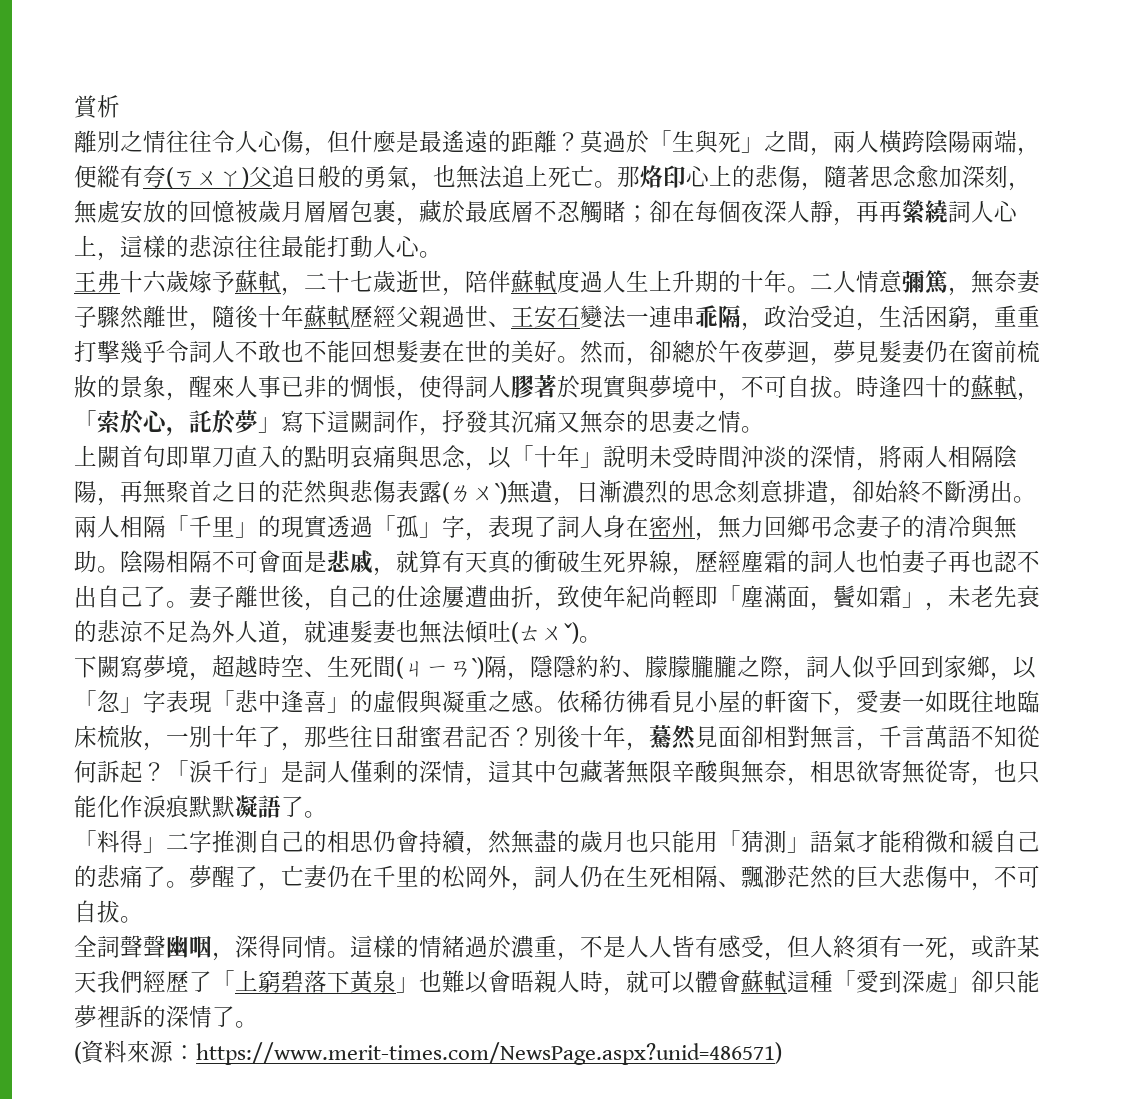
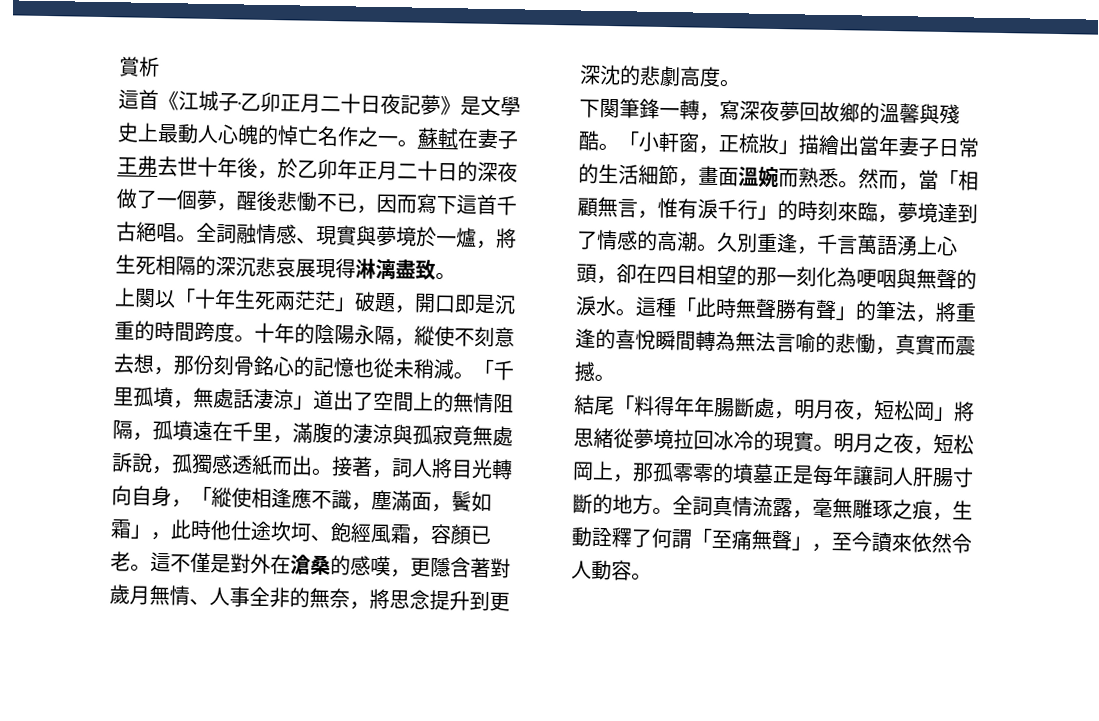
- 離別之情往往令人心傷，但什麼是最遙遠的距離？莫過於「生與死」之間，兩人橫跨陰陽兩端，便縱有夸(ㄎㄨㄚ)父追日般的勇氣，也無法追上死亡。那烙印心上的悲傷，隨著思念愈加深刻，無處安放的回憶被歲月層層包裹，藏於最底層不忍觸睹；卻在每個夜深人靜，再再縈繞詞人心上，這樣的悲涼往往最能打動人心。
- 王弗十六歲嫁予蘇軾，二十七歲逝世，陪伴蘇軾度過人生上升期的十年。二人情意彌篤，無奈妻子驟然離世，隨後十年蘇軾歷經父親過世、王安石變法一連串乖隔，政治受迫，生活困窮，重重打擊幾乎令詞人不敢也不能回想髮妻在世的美好。然而，卻總於午夜夢迴，夢見髮妻仍在窗前梳妝的景象，醒來人事已非的惆悵，使得詞人膠著於現實與夢境中，不可自拔。時逢四十的蘇軾，「索於心，託於夢」寫下這闕詞作，抒發其沉痛又無奈的思妻之情。
- 上闕首句即單刀直入的點明哀痛與思念，以「十年」說明未受時間沖淡的深情，將兩人相隔陰陽，再無聚首之日的茫然與悲傷表露(ㄌㄨˋ)無遺，日漸濃烈的思念刻意排遣，卻始終不斷湧出。兩人相隔「千里」的現實透過「孤」字，表現了詞人身在密州，無力回鄉弔念妻子的清冷與無助。陰陽相隔不可會面是悲戚，就算有天真的衝破生死界線，歷經塵霜的詞人也怕妻子再也認不出自己了。妻子離世後，自己的仕途屢遭曲折，致使年紀尚輕即「塵滿面，鬢如霜」，未老先衰的悲涼不足為外人道，就連髮妻也無法傾吐(ㄊㄨˇ)。
- 下闕寫夢境，超越時空、生死間(ㄐㄧㄢˋ)隔，隱隱約約、朦朦朧朧之際，詞人似乎回到家鄉，以「忽」字表現「悲中逢喜」的虛假與凝重之感。依稀彷彿看見小屋的軒窗下，愛妻一如既往地臨床梳妝，一別十年了，那些往日甜蜜君記否？別後十年，驀然見面卻相對無言，千言萬語不知從何訴起？「淚千行」是詞人僅剩的深情，這其中包藏著無限辛酸與無奈，相思欲寄無從寄，也只能化作淚痕默默凝語了。
- 「料得」二字推測自己的相思仍會持續，然無盡的歲月也只能用「猜測」語氣才能稍微和緩自己的悲痛了。夢醒了，亡妻仍在千里的松岡外，詞人仍在生死相隔、飄渺茫然的巨大悲傷中，不可自拔。
- 全詞聲聲幽咽，深得同情。這樣的情緒過於濃重，不是人人皆有感受，但人終須有一死，或許某天我們經歷了「上窮碧落下黃泉」也難以會晤親人時，就可以體會蘇軾這種「愛到深處」卻只能夢裡訴的深情了。
- (資料來源：https://www.merit-times.com/NewsPage.aspx?unid=486571)
+ 這首《江城子·乙卯正月二十日夜記夢》是文學史上最動人心魄的悼亡名作之一。蘇軾在妻子王弗去世十年後，於乙卯年正月二十日的深夜做了一個夢，醒後悲慟不已，因而寫下這首千古絕唱。全詞融情感、現實與夢境於一爐，將生死相隔的深沉悲哀展現得淋漓盡致。
+ 上闋以「十年生死兩茫茫」破題，開口即是沉重的時間跨度。十年的陰陽永隔，縱使不刻意去想，那份刻骨銘心的記憶也從未稍減。「千里孤墳，無處話淒涼」道出了空間上的無情阻隔，孤墳遠在千里，滿腹的淒涼與孤寂竟無處訴說，孤獨感透紙而出。接著，詞人將目光轉向自身，「縱使相逢應不識，塵滿面，鬢如霜」，此時他仕途坎坷、飽經風霜，容顏已老。這不僅是對外在滄桑的感嘆，更隱含著對歲月無情、人事全非的無奈，將思念提升到更深沈的悲劇高度。
+ 下闋筆鋒一轉，寫深夜夢回故鄉的溫馨與殘酷。「小軒窗，正梳妝」描繪出當年妻子日常的生活細節，畫面溫婉而熟悉。然而，當「相顧無言，惟有淚千行」的時刻來臨，夢境達到了情感的高潮。久別重逢，千言萬語湧上心頭，卻在四目相望的那一刻化為哽咽與無聲的淚水。這種「此時無聲勝有聲」的筆法，將重逢的喜悅瞬間轉為無法言喻的悲慟，真實而震撼。
+ 結尾「料得年年腸斷處，明月夜，短松岡」將思緒從夢境拉回冰冷的現實。明月之夜，短松岡上，那孤零零的墳墓正是每年讓詞人肝腸寸斷的地方。全詞真情流露，毫無雕琢之痕，生動詮釋了何謂「至痛無聲」，至今讀來依然令人動容。

